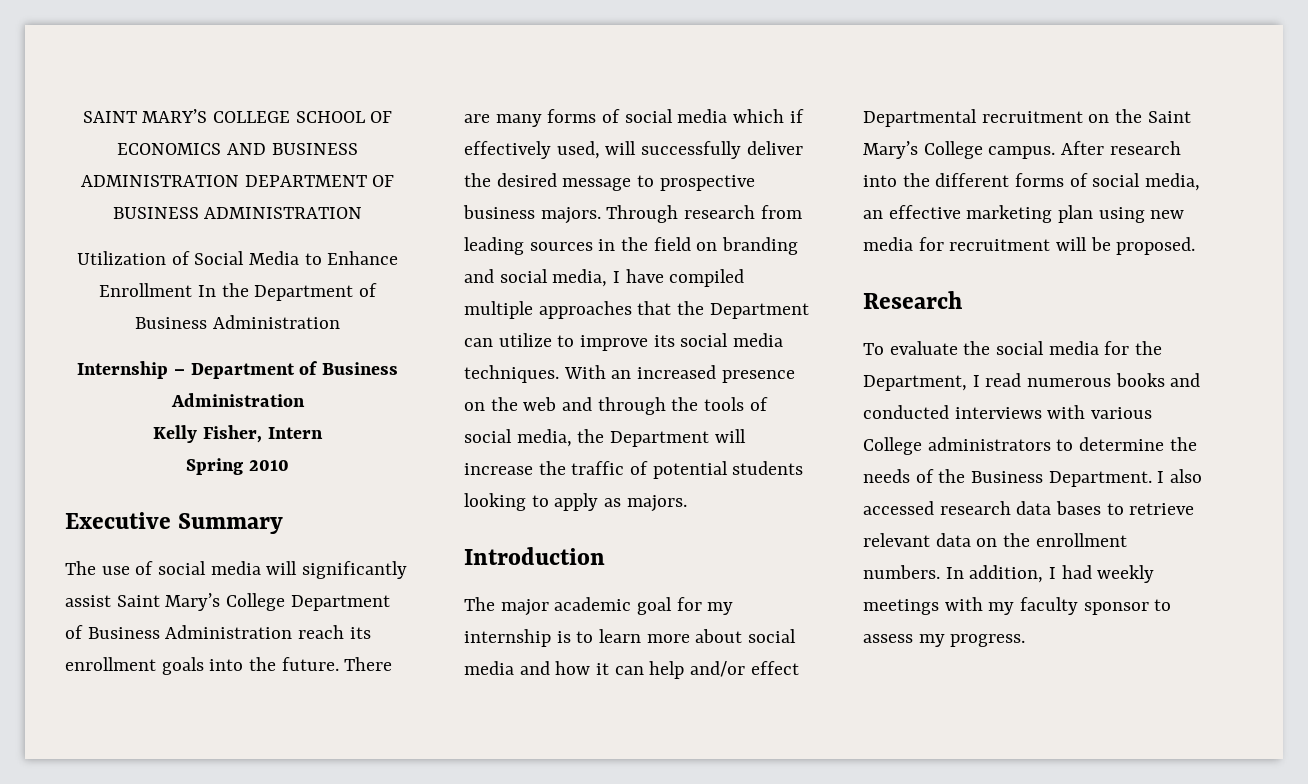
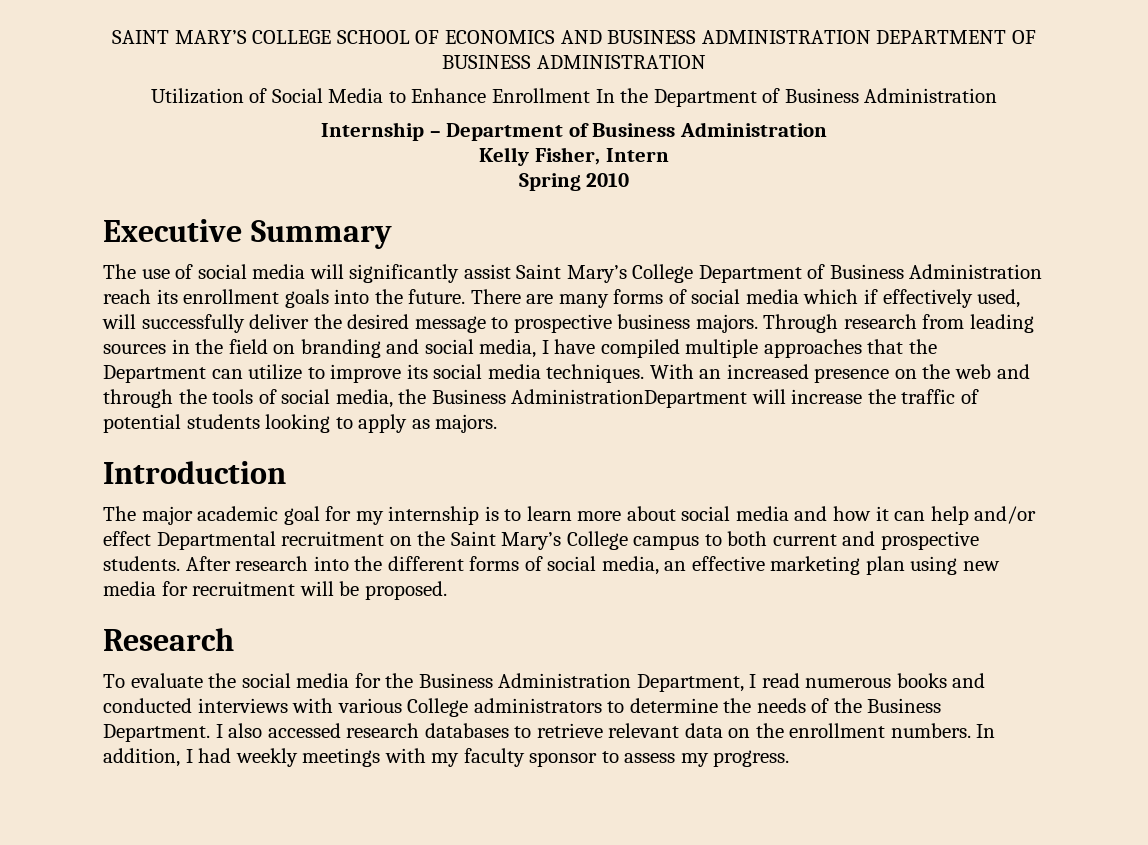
- With an increased presence on the web and through the tools of social media, the Department will increase the traffic of potential students looking to apply as majors.
+ With an increased presence on the web and through the tools of social media, the Business AdministrationDepartment will increase the traffic of potential students looking to apply as majors.
- The major academic goal for my internship is to learn more about social media and how it can help and/or effect Departmental recruitment on the Saint Mary’s College campus.
+ The major academic goal for my internship is to learn more about social media and how it can help and/or effect Departmental recruitment on the Saint Mary’s College campus to both current and prospective students.
- To evaluate the social media for the Department, I read numerous books and conducted interviews with various College administrators to determine the needs of the Business Department.
+ To evaluate the social media for the Business Administration Department, I read numerous books and conducted interviews with various College administrators to determine the needs of the Business Department.
- I also accessed research data bases to retrieve relevant data on the enrollment numbers.
+ I also accessed research databases to retrieve relevant data on the enrollment numbers.

